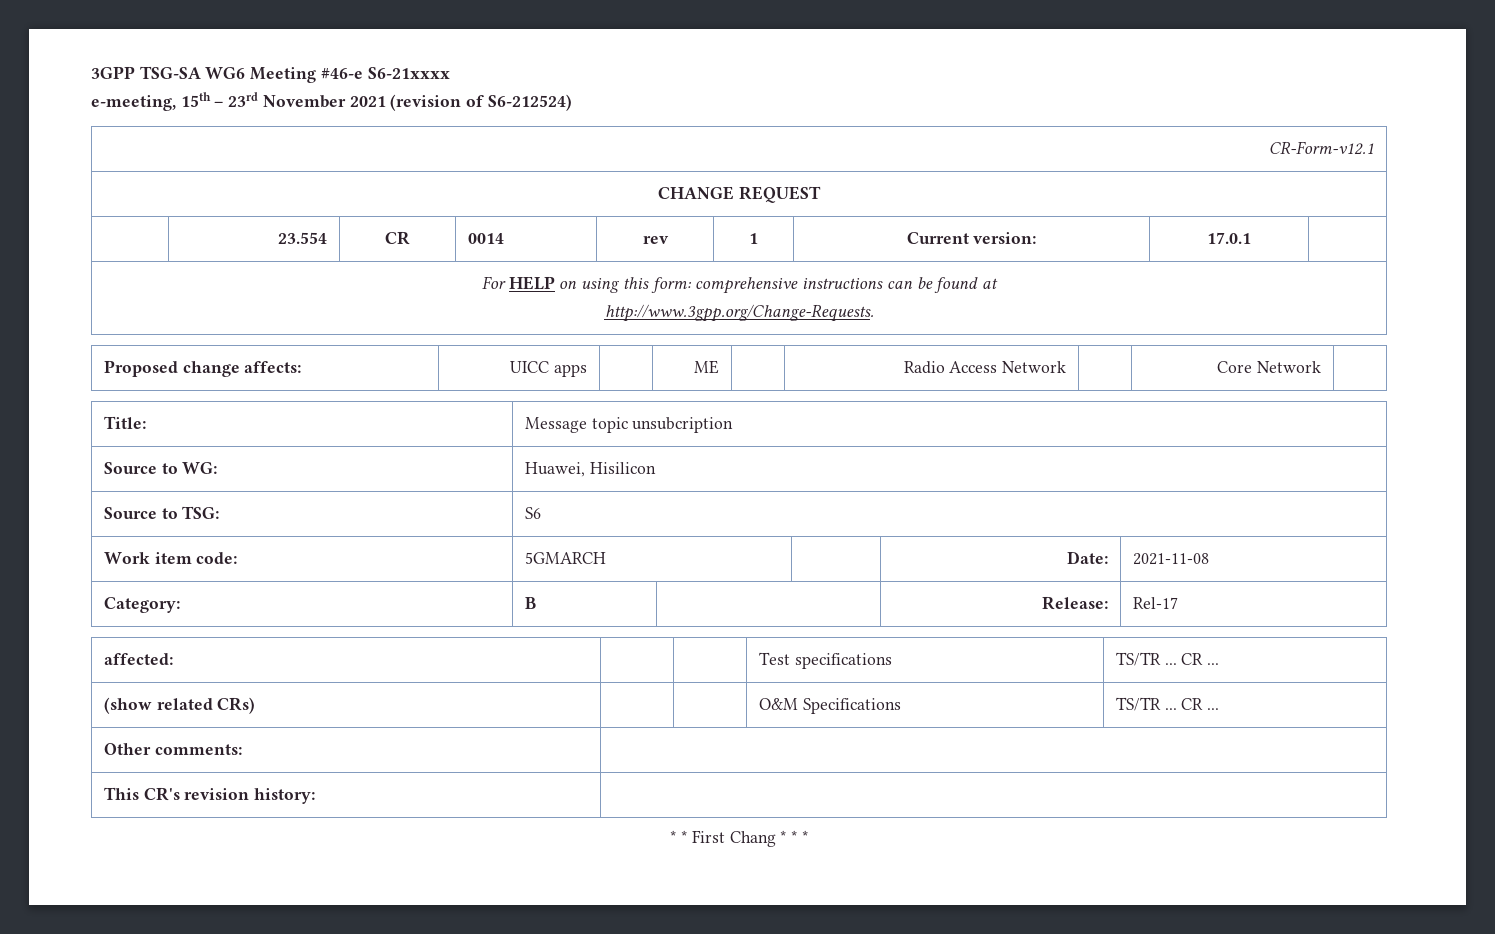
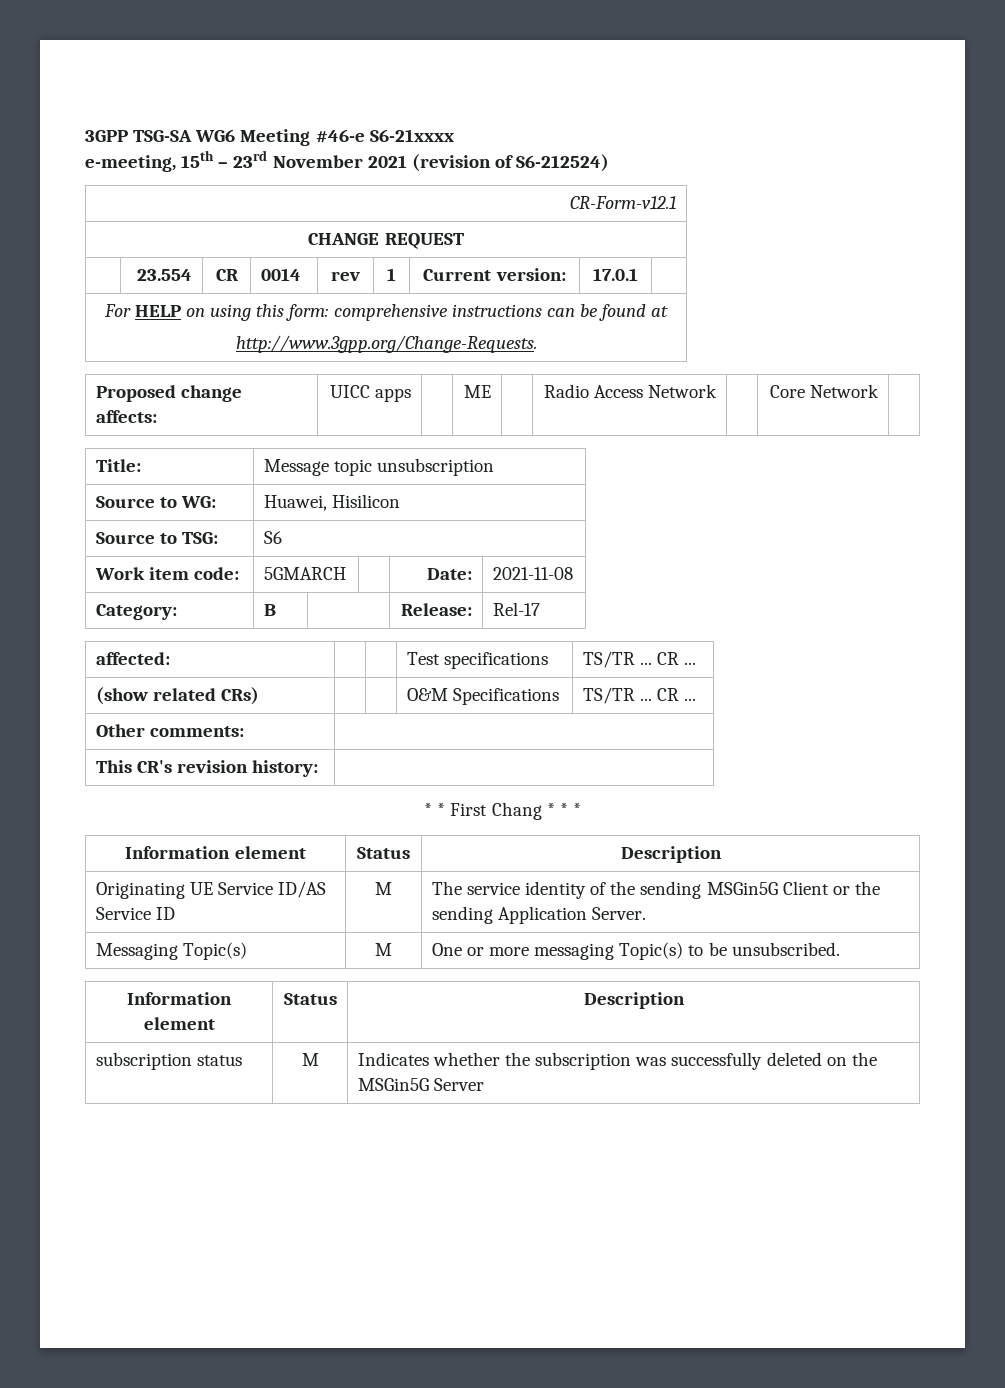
- Title: | Message topic unsubcription
+ Title: | Message topic unsubscription
  * * First Chang * * *
+ Information element | Status | Description
+ Originating UE Service ID/AS Service ID | M | The service identity of the sending MSGin5G Client or the sending Application Server.
+ Messaging Topic(s) | M | One or more messaging Topic(s) to be unsubscribed.
+ Information element | Status | Description
+ subscription status | M | Indicates whether the subscription was successfully deleted on the MSGin5G Server

